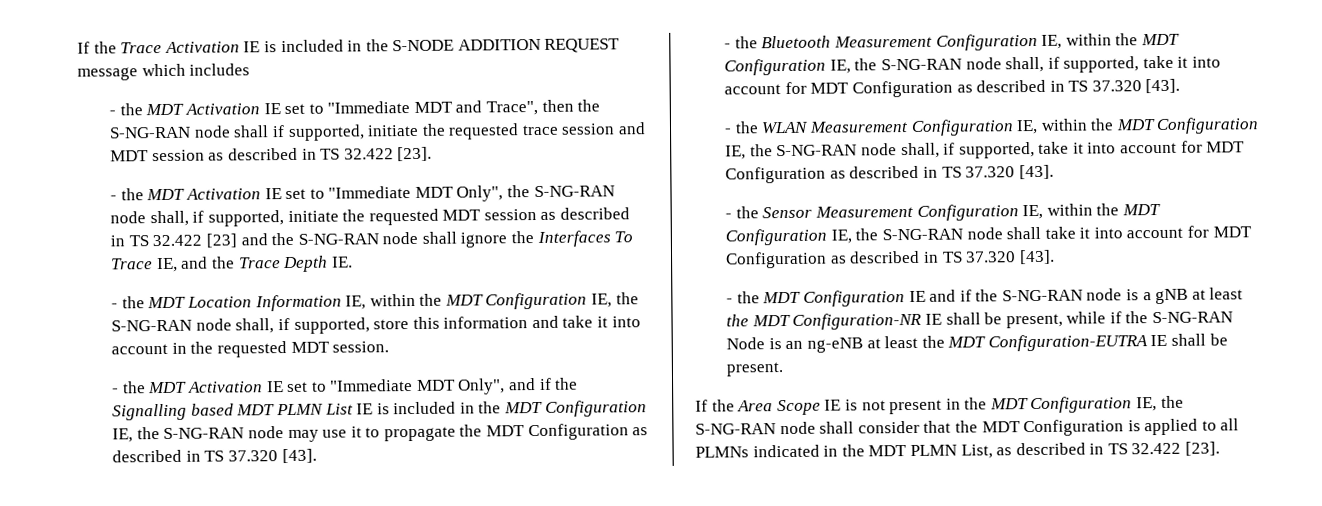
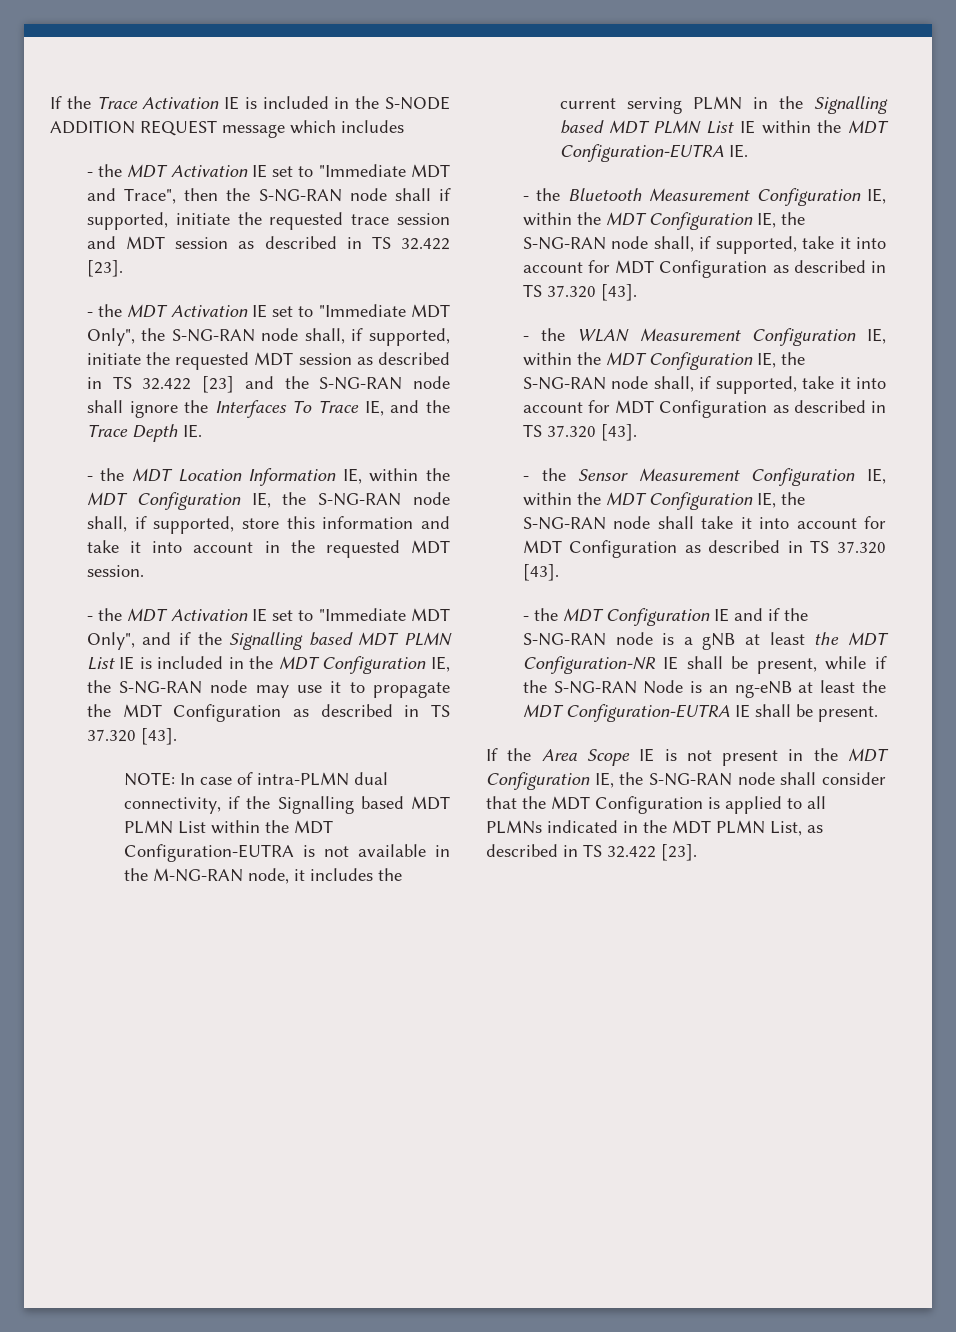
+ NOTE: In case of intra-PLMN dual connectivity, if the Signalling based MDT PLMN List within the MDT Configuration-EUTRA is not available in the M-NG-RAN node, it includes the current serving PLMN in the Signalling based MDT PLMN List IE within the MDT Configuration-EUTRA IE.

